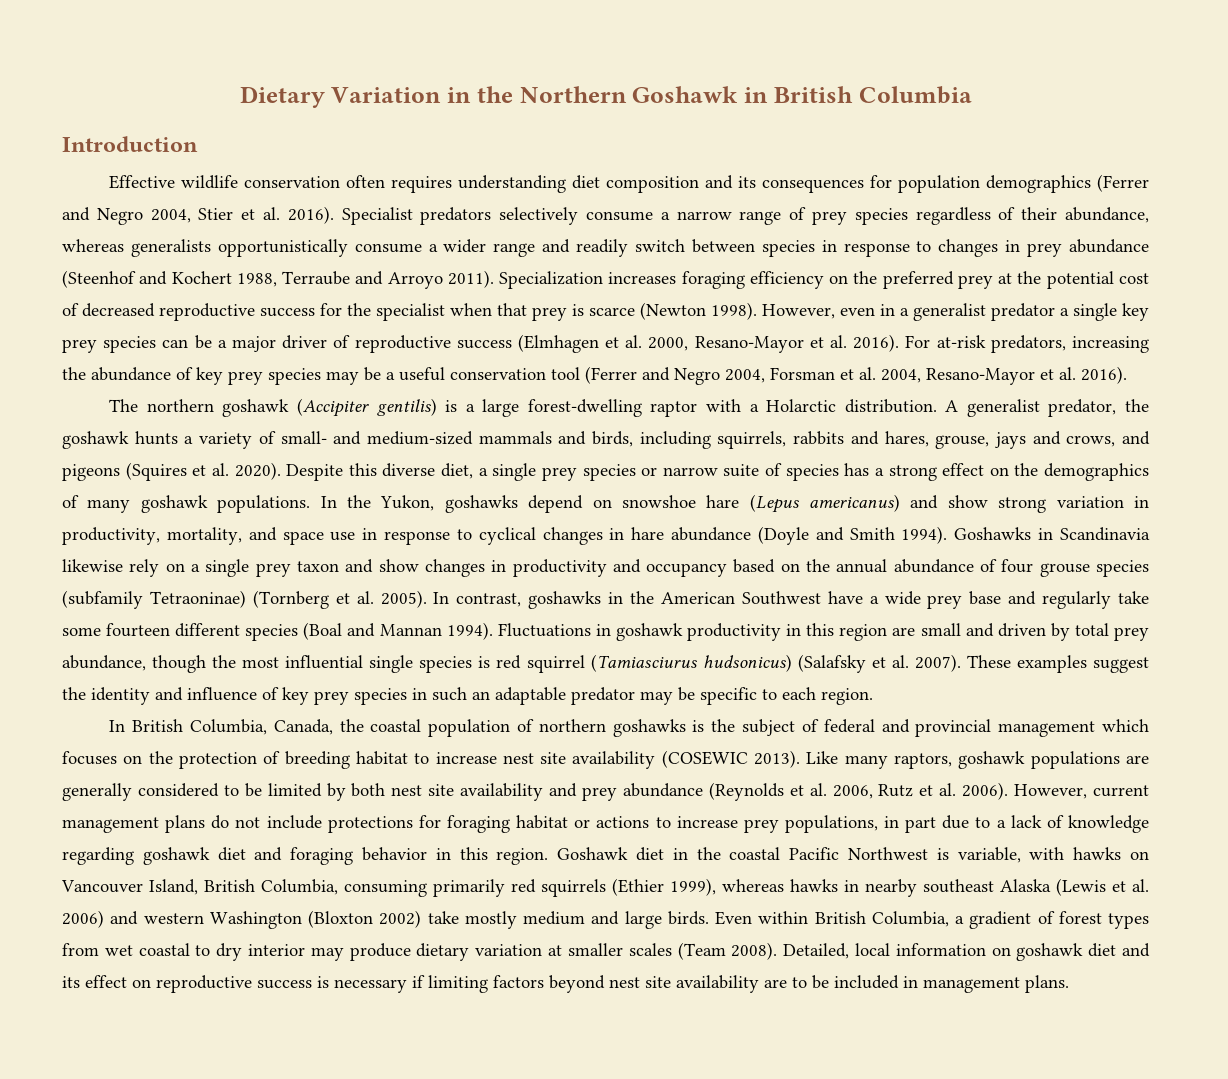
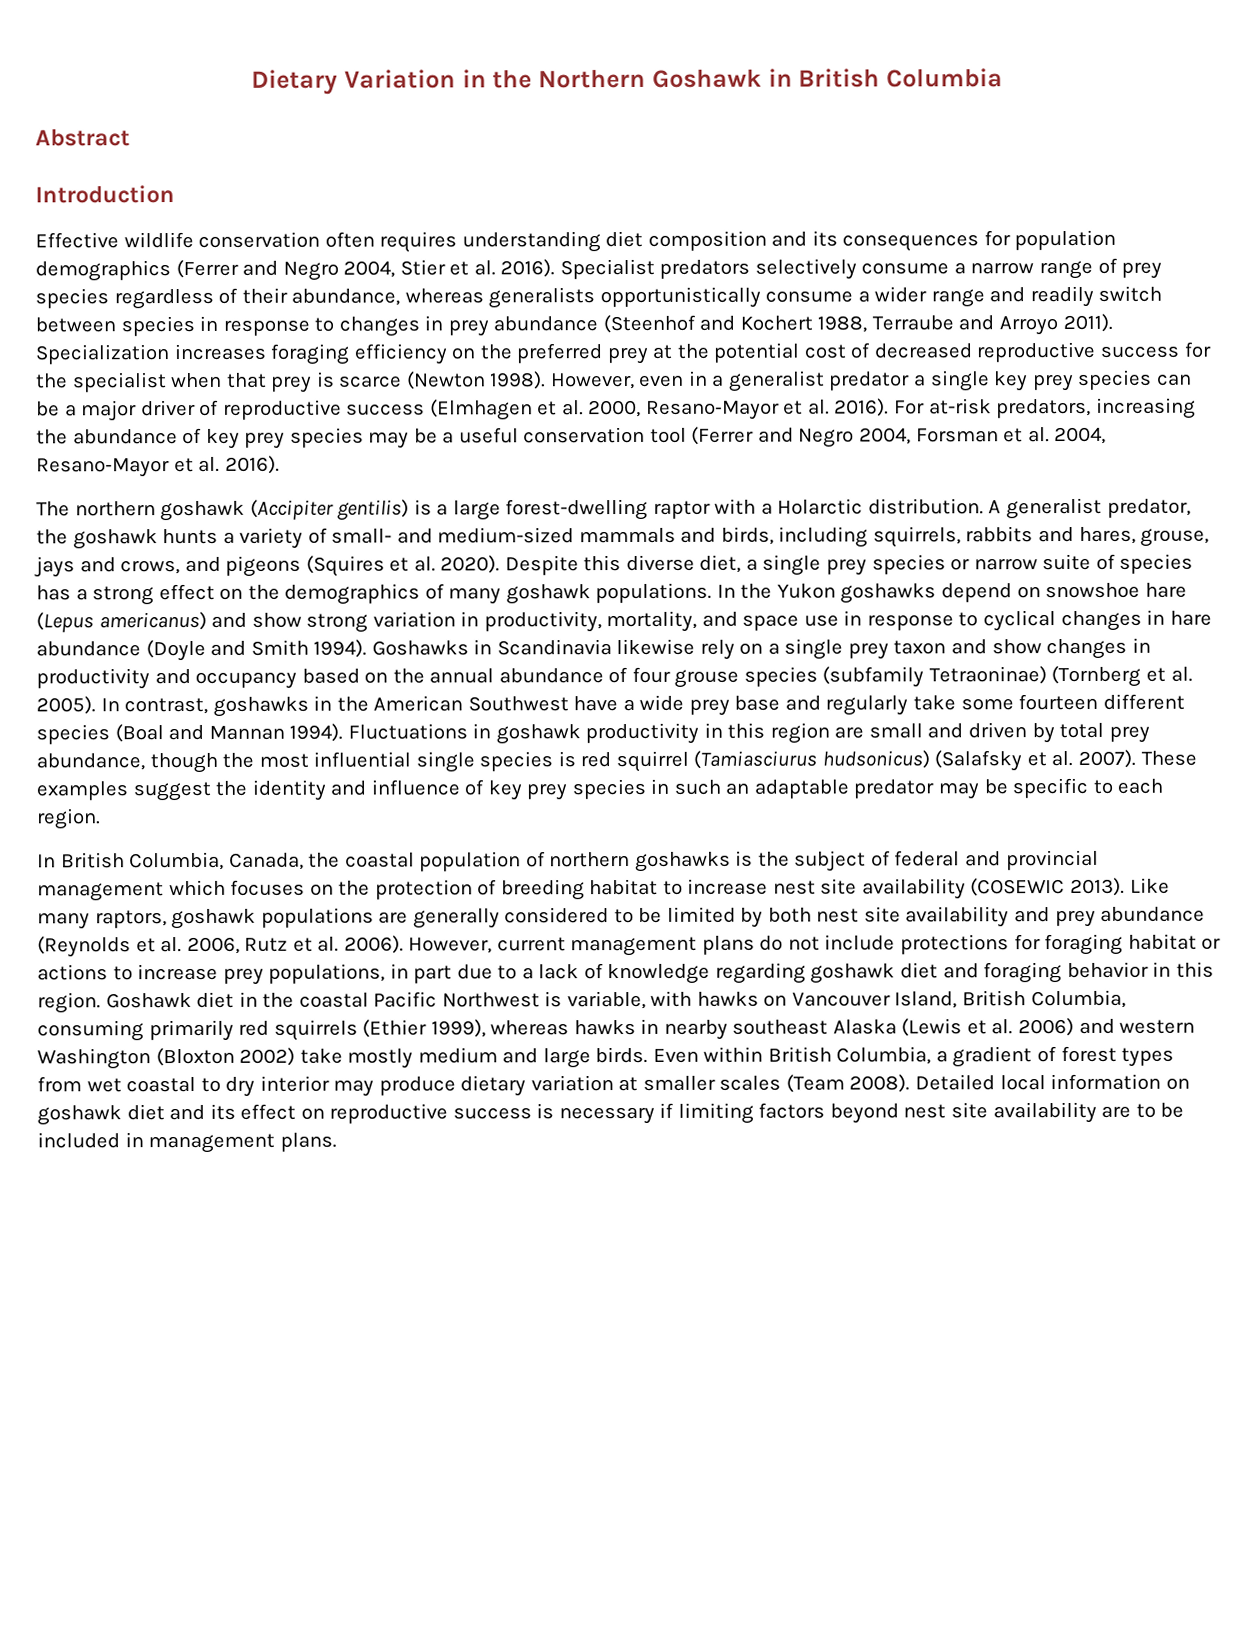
+ Abstract
- In the Yukon, goshawks depend on snowshoe hare (Lepus americanus) and show strong variation in productivity, mortality, and space use in response to cyclical changes in hare abundance (Doyle and Smith 1994).
+ In the Yukon goshawks depend on snowshoe hare (Lepus americanus) and show strong variation in productivity, mortality, and space use in response to cyclical changes in hare abundance (Doyle and Smith 1994).
- Detailed, local information on goshawk diet and its effect on reproductive success is necessary if limiting factors beyond nest site availability are to be included in management plans.
+ Detailed local information on goshawk diet and its effect on reproductive success is necessary if limiting factors beyond nest site availability are to be included in management plans.

